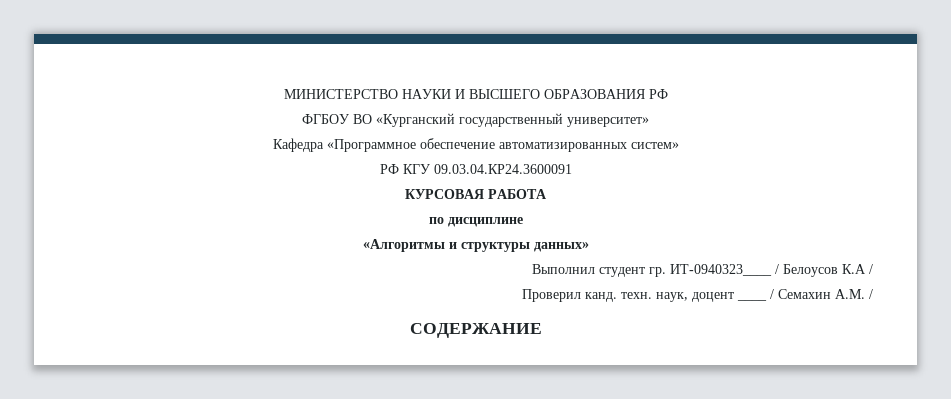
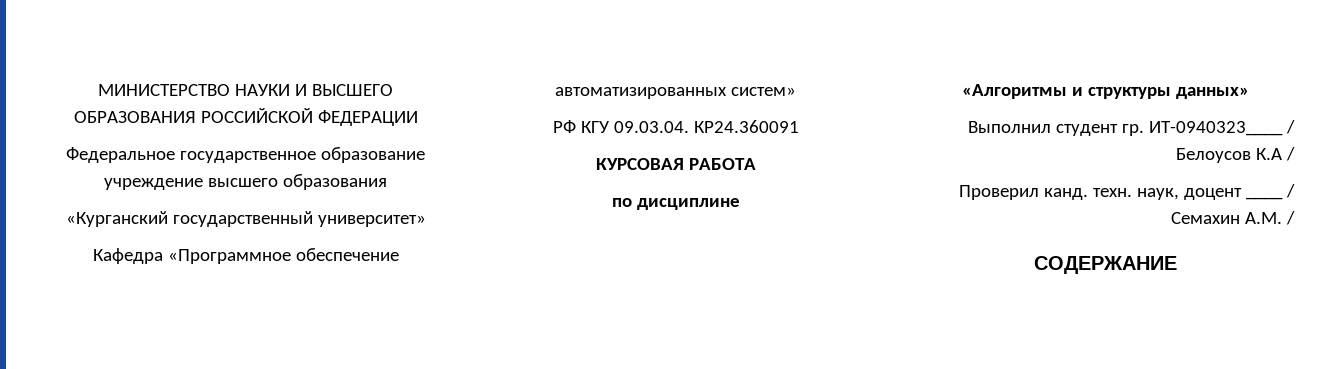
- МИНИСТЕРСТВО НАУКИ И ВЫСШЕГО ОБРАЗОВАНИЯ РФ
- ФГБОУ ВО «Курганский государственный университет»
+ МИНИСТЕРСТВО НАУКИ И ВЫСШЕГО ОБРАЗОВАНИЯ РОССИЙСКОЙ ФЕДЕРАЦИИ
+ Федеральное государственное образование учреждение высшего образования
+ «Курганский государственный университет»
- РФ КГУ 09.03.04.КР24.3600091
+ РФ КГУ 09.03.04. КР24.360091

